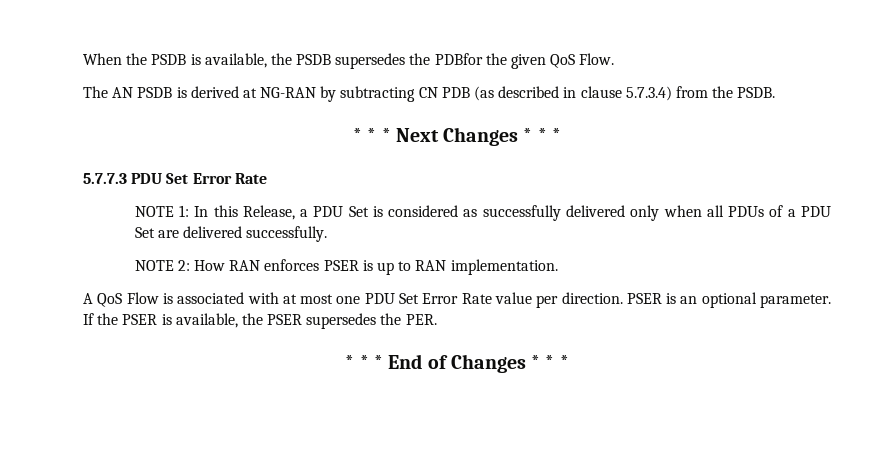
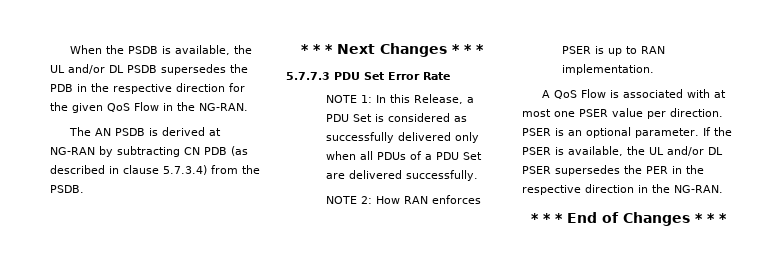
- When the PSDB is available, the PSDB supersedes the PDBfor the given QoS Flow.
+ When the PSDB is available, the UL and/or DL PSDB supersedes the PDB in the respective direction for the given QoS Flow in the NG-RAN.
- A QoS Flow is associated with at most one PDU Set Error Rate value per direction.
+ A QoS Flow is associated with at most one PSER value per direction.
- If the PSER is available, the PSER supersedes the PER.
+ If the PSER is available, the UL and/or DL PSER supersedes the PER in the respective direction in the NG-RAN.

